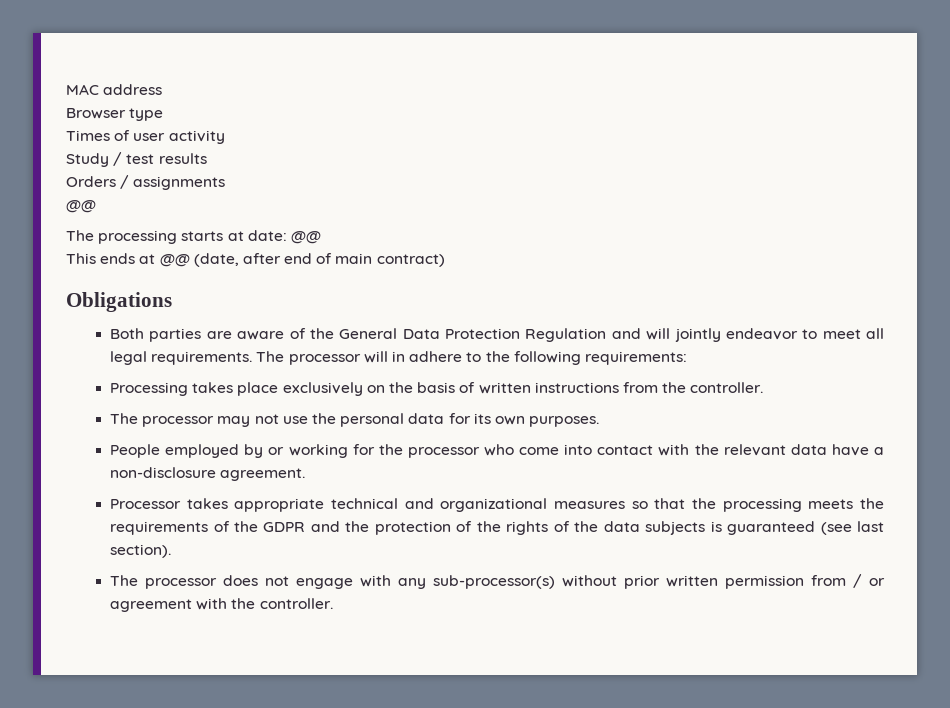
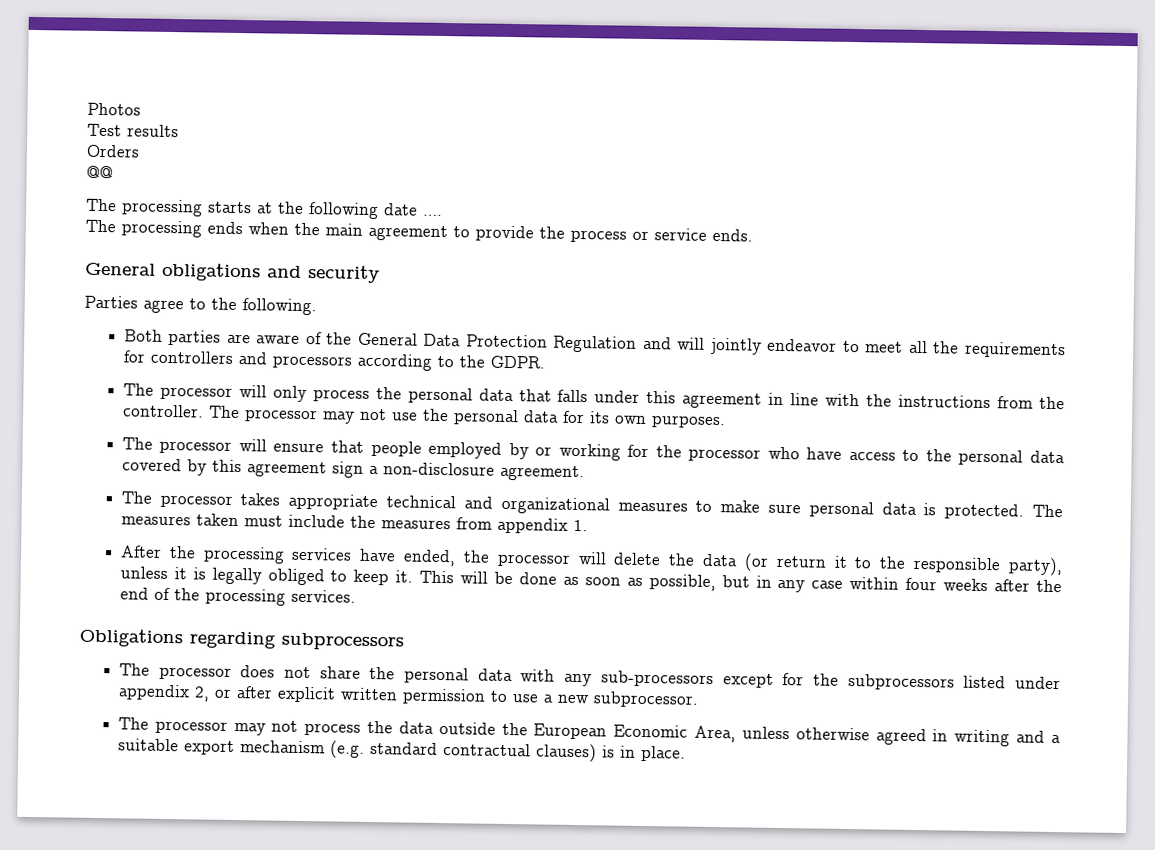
- MAC address
- Browser type
- Times of user activity
- Study / test results
+ Photos
+ Test results
- Orders / assignments
+ Orders
- The processing starts at date: @@
- This ends at @@ (date, after end of main contract)
- Obligations
+ The processing starts at the following date ….
+ The processing ends when the main agreement to provide the process or service ends.
+ General obligations and security
+ Parties agree to the following.
- Both parties are aware of the General Data Protection Regulation and will jointly endeavor to meet all legal requirements. The processor will in adhere to the following requirements:
- Processing takes place exclusively on the basis of written instructions from the controller.
- The processor may not use the personal data for its own purposes.
+ Both parties are aware of the General Data Protection Regulation and will jointly endeavor to meet all the requirements for controllers and processors according to the GDPR.
+ The processor will only process the personal data that falls under this agreement in line with the instructions from the controller. The processor may not use the personal data for its own purposes.
- People employed by or working for the processor who come into contact with the relevant data have a non-disclosure agreement.
+ The processor will ensure that people employed by or working for the processor who have access to the personal data covered by this agreement sign a non-disclosure agreement.
- Processor takes appropriate technical and organizational measures so that the processing meets the requirements of the GDPR and the protection of the rights of the data subjects is guaranteed (see last section).
- The processor does not engage with any sub-processor(s) without prior written permission from / or agreement with the controller.
+ The processor takes appropriate technical and organizational measures to make sure personal data is protected. The measures taken must include the measures from appendix 1.
+ After the processing services have ended, the processor will delete the data (or return it to the responsible party), unless it is legally obliged to keep it. This will be done as soon as possible, but in any case within four weeks after the end of the processing services.
+ Obligations regarding subprocessors
+ The processor does not share the personal data with any sub-processors except for the subprocessors listed under appendix 2, or after explicit written permission to use a new subprocessor.
+ The processor may not process the data outside the European Economic Area, unless otherwise agreed in writing and a suitable export mechanism (e.g. standard contractual clauses) is in place.

